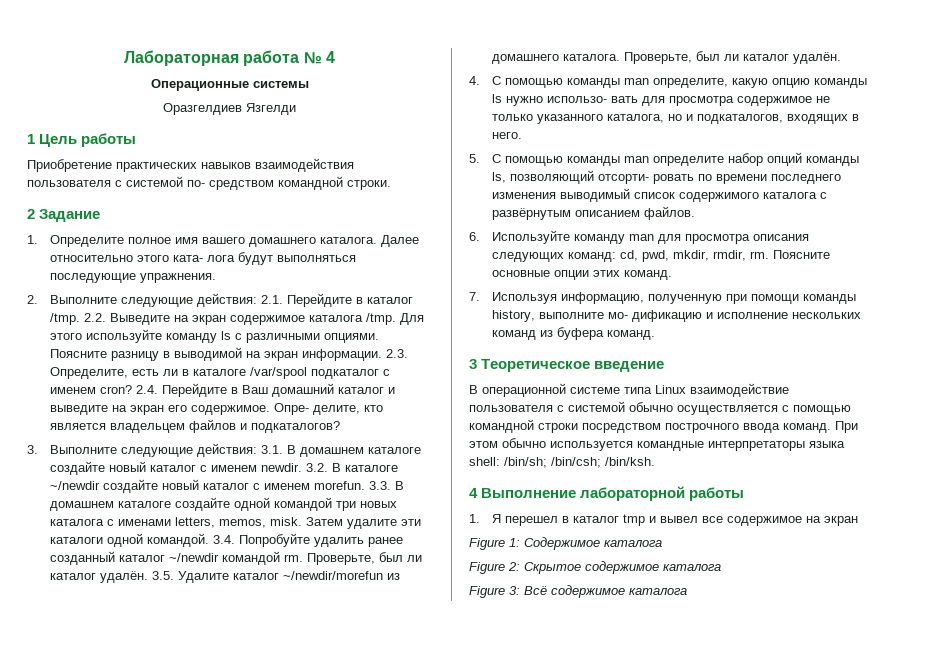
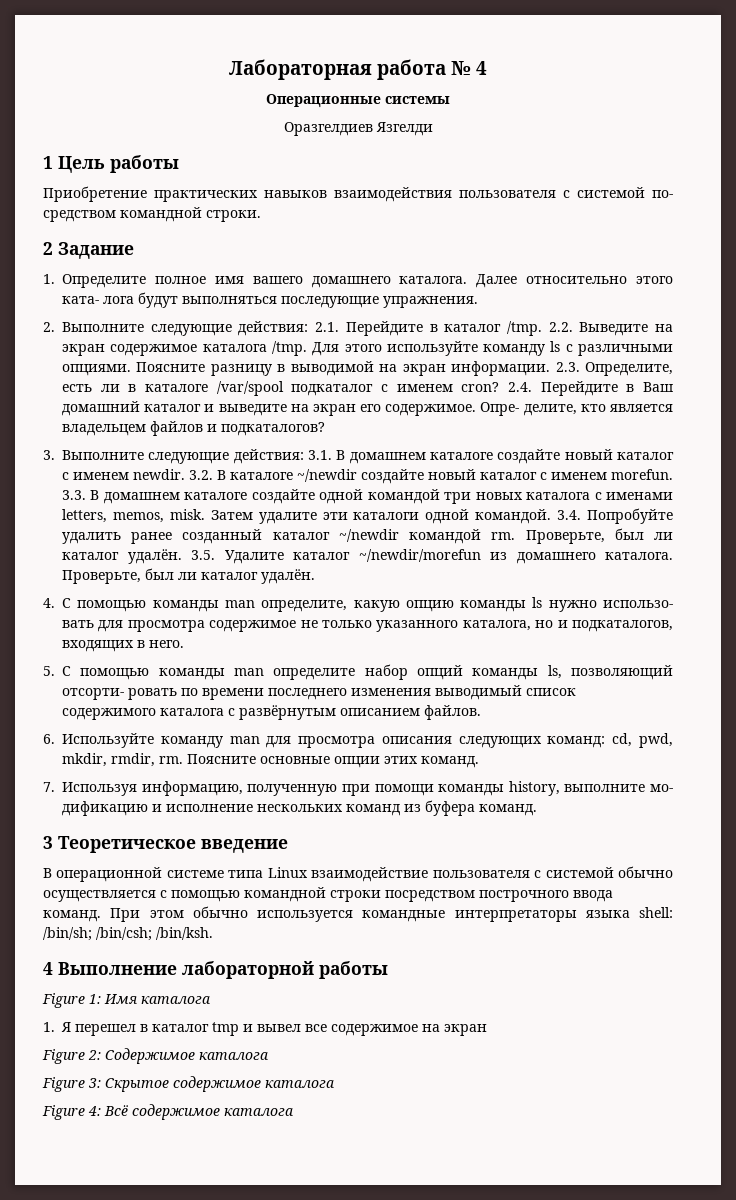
+ Figure 1: Имя каталога
- Figure 1: Содержимое каталога
+ Figure 2: Содержимое каталога
- Figure 2: Скрытое содержимое каталога
+ Figure 3: Скрытое содержимое каталога
- Figure 3: Всё содержимое каталога
+ Figure 4: Всё содержимое каталога

